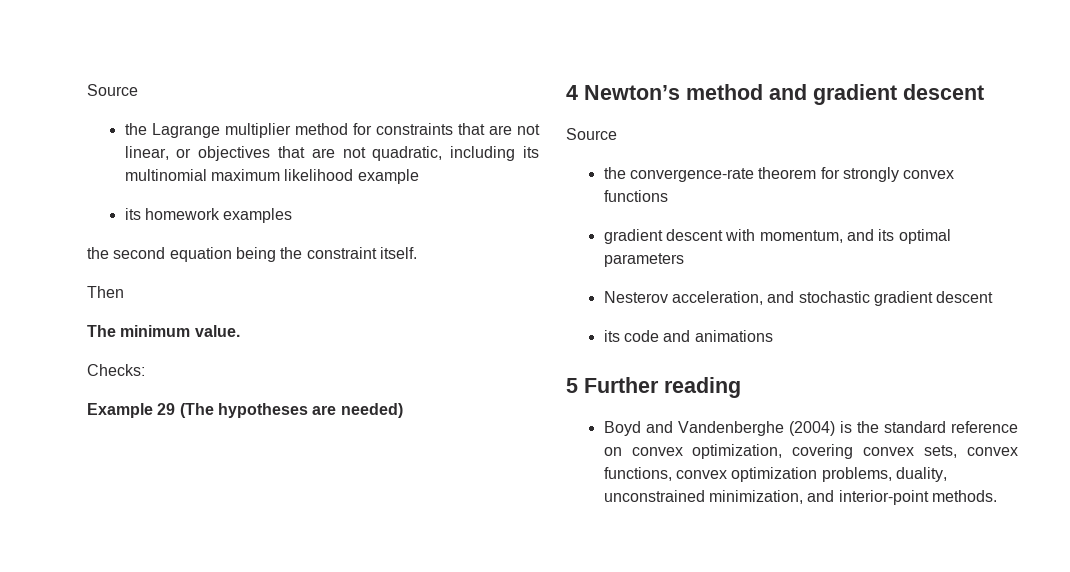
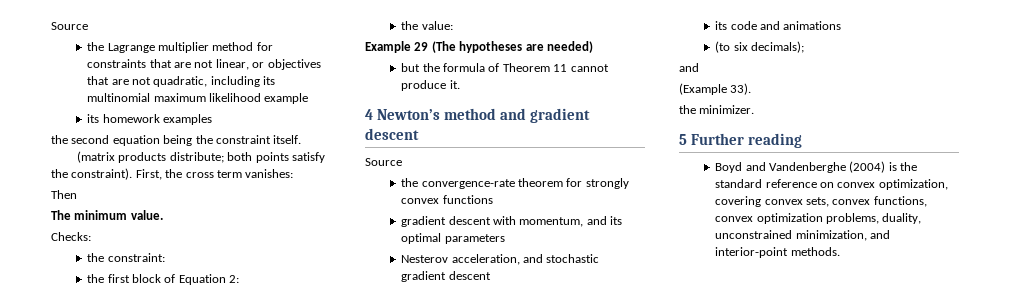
+ (matrix products distribute; both points satisfy the constraint). First, the cross term vanishes:
+ the constraint:
+ the first block of Equation 2:
+ the value:
+ but the formula of Theorem 11 cannot produce it.
+ (to six decimals);
+ and
+ (Example 33).
+ the minimizer.

